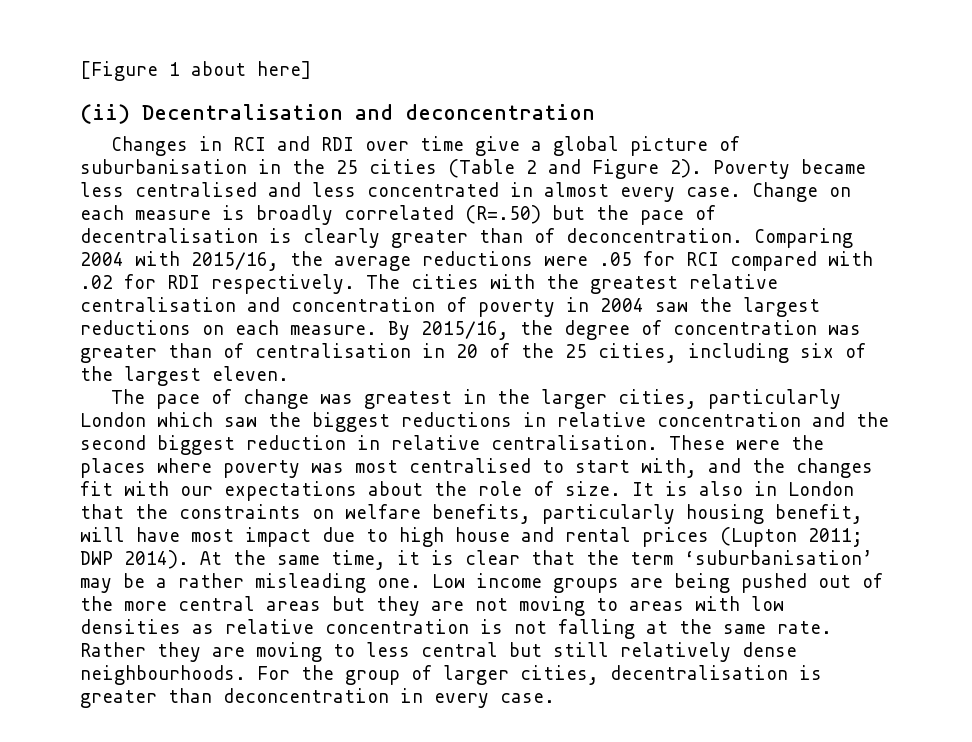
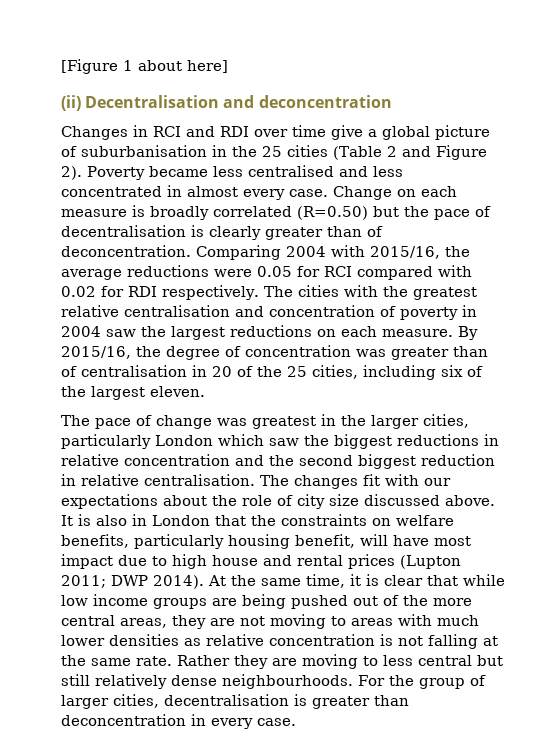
- Change on each measure is broadly correlated (R=.50) but the pace of decentralisation is clearly greater than of deconcentration.
+ Change on each measure is broadly correlated (R=0.50) but the pace of decentralisation is clearly greater than of deconcentration.
- Comparing 2004 with 2015/16, the average reductions were .05 for RCI compared with .02 for RDI respectively.
+ Comparing 2004 with 2015/16, the average reductions were 0.05 for RCI compared with 0.02 for RDI respectively.
- These were the places where poverty was most centralised to start with, and the changes fit with our expectations about the role of size.
+ The changes fit with our expectations about the role of city size discussed above.
- At the same time, it is clear that the term ‘suburbanisation’ may be a rather misleading one. Low income groups are being pushed out of the more central areas but they are not moving to areas with low densities as relative concentration is not falling at the same rate.
+ At the same time, it is clear that while low income groups are being pushed out of the more central areas, they are not moving to areas with much lower densities as relative concentration is not falling at the same rate.

